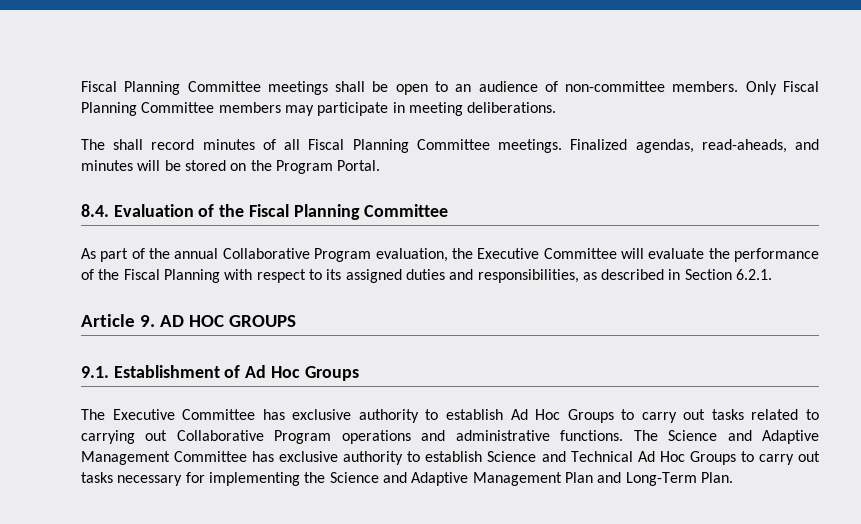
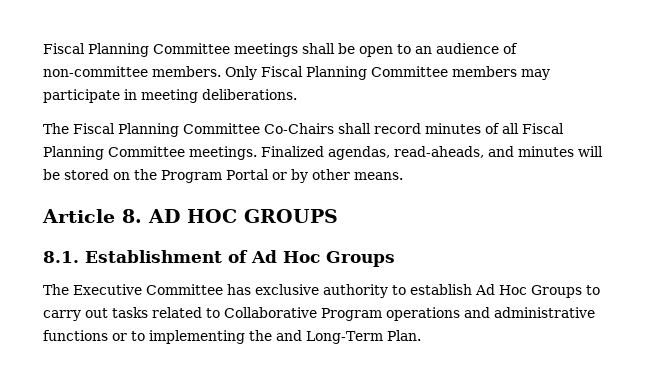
- The shall record minutes of all Fiscal Planning Committee meetings.
+ The Fiscal Planning Committee Co-Chairs shall record minutes of all Fiscal Planning Committee meetings.
- Finalized agendas, read-aheads, and minutes will be stored on the Program Portal.
- 8.4. Evaluation of the Fiscal Planning Committee
- As part of the annual Collaborative Program evaluation, the Executive Committee will evaluate the performance of the Fiscal Planning with respect to its assigned duties and responsibilities, as described in Section 6.2.1.
+ Finalized agendas, read-aheads, and minutes will be stored on the Program Portal or by other means.
- Article 9. AD HOC GROUPS
+ Article 8. AD HOC GROUPS
- 9.1. Establishment of Ad Hoc Groups
+ 8.1. Establishment of Ad Hoc Groups
- The Executive Committee has exclusive authority to establish Ad Hoc Groups to carry out tasks related to carrying out Collaborative Program operations and administrative functions. The Science and Adaptive Management Committee has exclusive authority to establish Science and Technical Ad Hoc Groups to carry out tasks necessary for implementing the Science and Adaptive Management Plan and Long-Term Plan.
+ The Executive Committee has exclusive authority to establish Ad Hoc Groups to carry out tasks related to Collaborative Program operations and administrative functions or to implementing the and Long-Term Plan.

